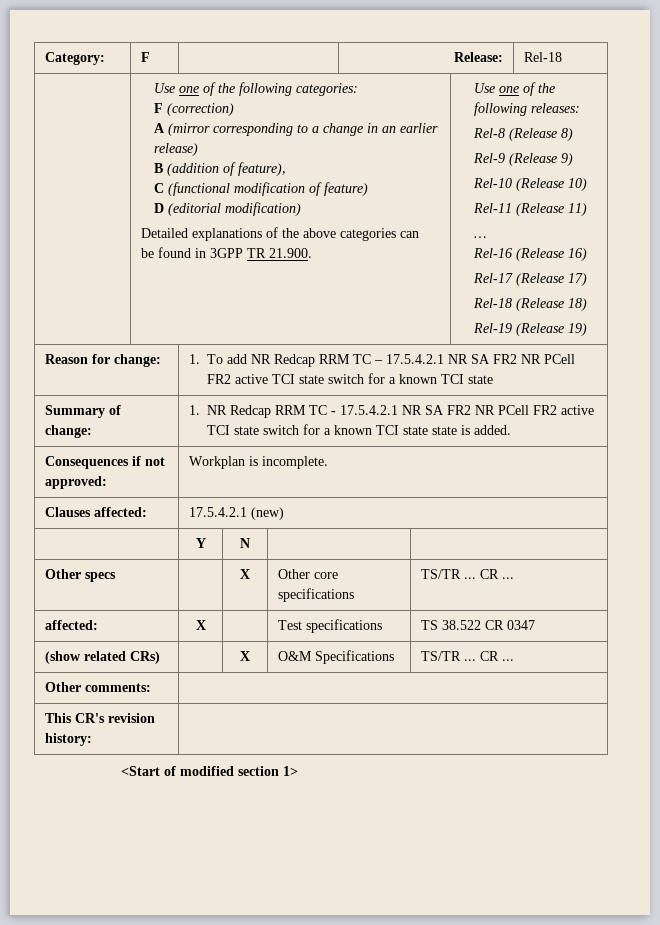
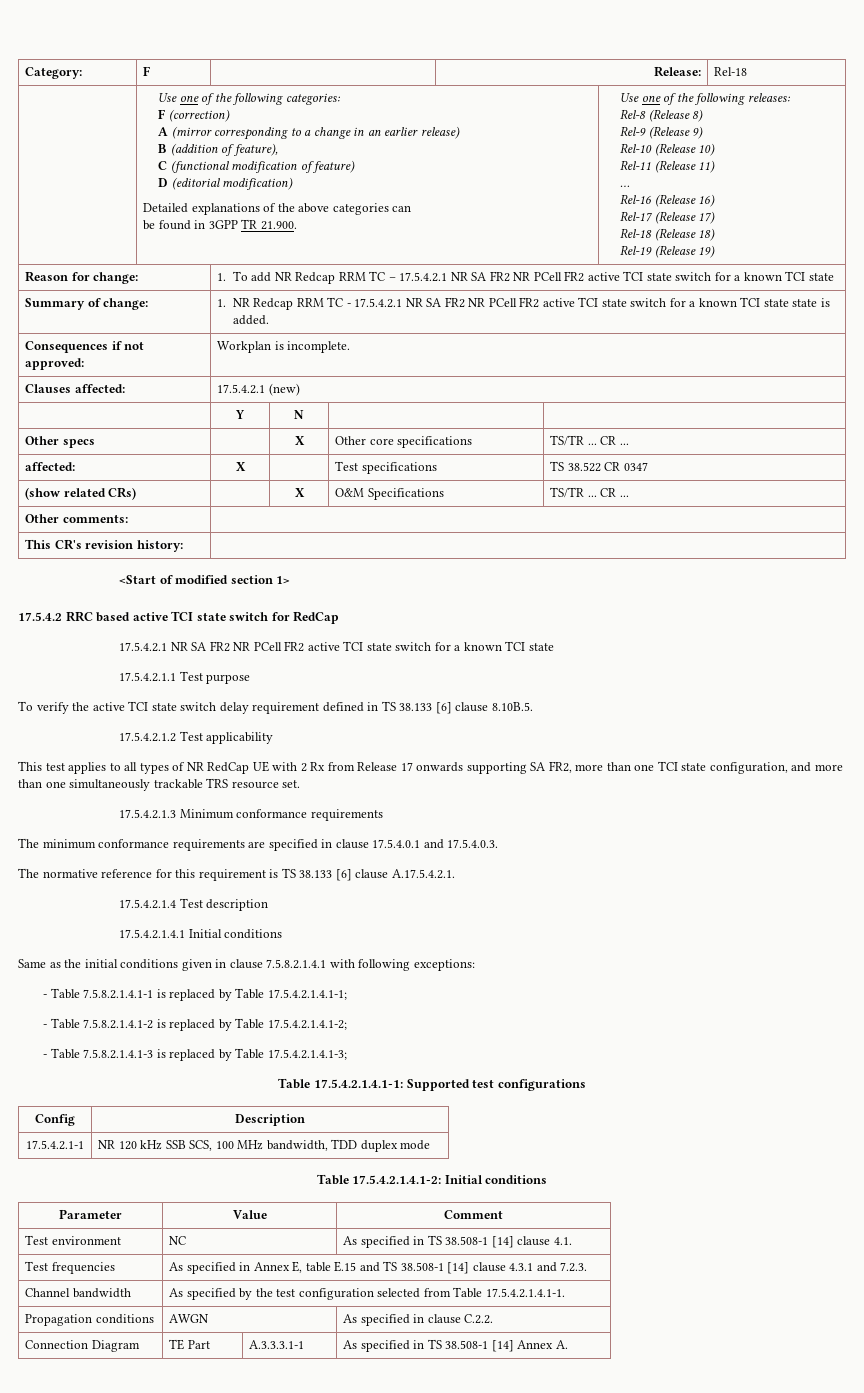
+ 17.5.4.2 RRC based active TCI state switch for RedCap
+ 17.5.4.2.1 NR SA FR2 NR PCell FR2 active TCI state switch for a known TCI state
+ 17.5.4.2.1.1 Test purpose
+ To verify the active TCI state switch delay requirement defined in TS 38.133 [6] clause 8.10B.5.
+ 17.5.4.2.1.2 Test applicability
+ This test applies to all types of NR RedCap UE with 2 Rx from Release 17 onwards supporting SA FR2, more than one TCI state configuration, and more than one simultaneously trackable TRS resource set.
+ 17.5.4.2.1.3 Minimum conformance requirements
+ The minimum conformance requirements are specified in clause 17.5.4.0.1 and 17.5.4.0.3.
+ The normative reference for this requirement is TS 38.133 [6] clause A.17.5.4.2.1.
+ 17.5.4.2.1.4 Test description
+ 17.5.4.2.1.4.1 Initial conditions
+ Same as the initial conditions given in clause 7.5.8.2.1.4.1 with following exceptions:
+ - Table 7.5.8.2.1.4.1-1 is replaced by Table 17.5.4.2.1.4.1-1;
+ - Table 7.5.8.2.1.4.1-2 is replaced by Table 17.5.4.2.1.4.1-2;
+ - Table 7.5.8.2.1.4.1-3 is replaced by Table 17.5.4.2.1.4.1-3;
+ Table 17.5.4.2.1.4.1-1: Supported test configurations
+ Config | Description
+ 17.5.4.2.1-1 | NR 120 kHz SSB SCS, 100 MHz bandwidth, TDD duplex mode
+ Table 17.5.4.2.1.4.1-2: Initial conditions
+ Parameter | Value | Comment
+ Test environment | NC | As specified in TS 38.508-1 [14] clause 4.1.
+ Test frequencies | As specified in Annex E, table E.15 and TS 38.508-1 [14] clause 4.3.1 and 7.2.3.
+ Channel bandwidth | As specified by the test configuration selected from Table 17.5.4.2.1.4.1-1.
+ Propagation conditions | AWGN | As specified in clause C.2.2.
+ Connection Diagram | TE Part | A.3.3.3.1-1 | As specified in TS 38.508-1 [14] Annex A.

